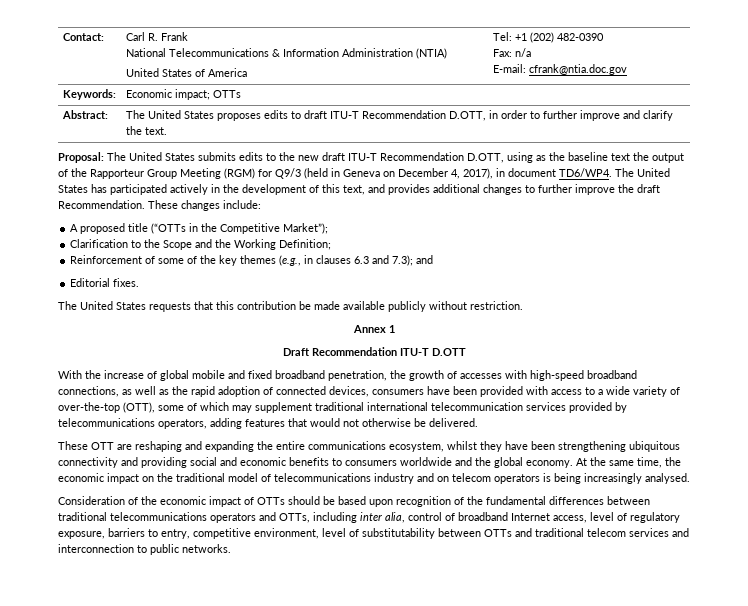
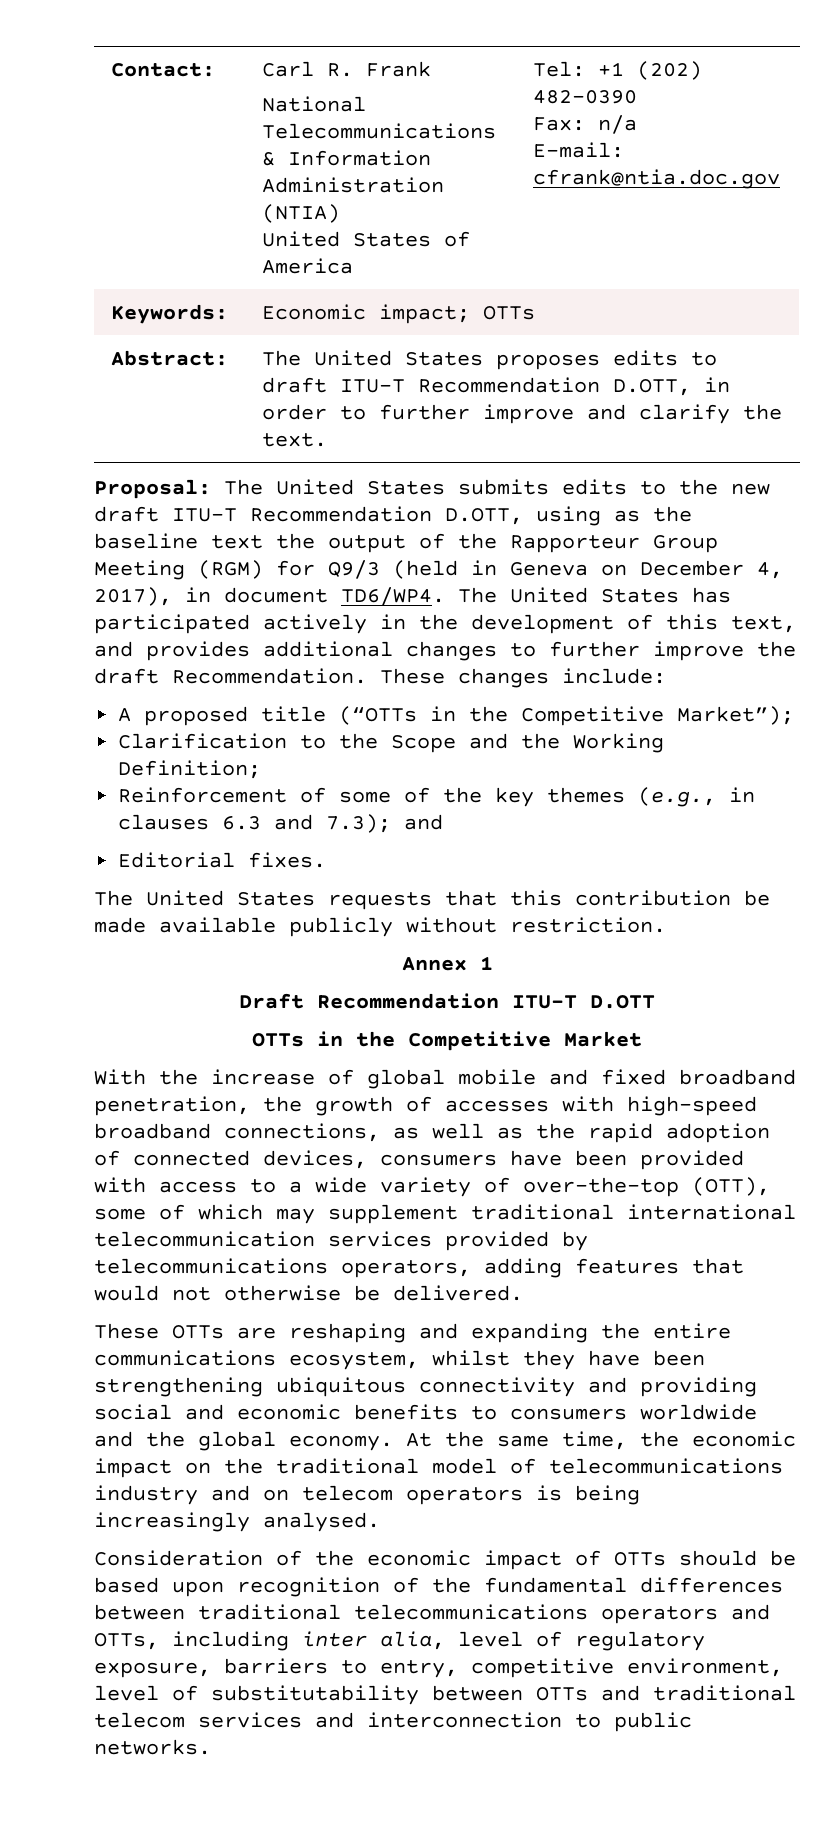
+ OTTs in the Competitive Market
- These OTT are reshaping and expanding the entire communications ecosystem, whilst they have been strengthening ubiquitous connectivity and providing social and economic benefits to consumers worldwide and the global economy.
+ These OTTs are reshaping and expanding the entire communications ecosystem, whilst they have been strengthening ubiquitous connectivity and providing social and economic benefits to consumers worldwide and the global economy.
- Consideration of the economic impact of OTTs should be based upon recognition of the fundamental differences between traditional telecommunications operators and OTTs, including inter alia, control of broadband Internet access, level of regulatory exposure, barriers to entry, competitive environment, level of substitutability between OTTs and traditional telecom services and interconnection to public networks.
+ Consideration of the economic impact of OTTs should be based upon recognition of the fundamental differences between traditional telecommunications operators and OTTs, including inter alia, level of regulatory exposure, barriers to entry, competitive environment, level of substitutability between OTTs and traditional telecom services and interconnection to public networks.

